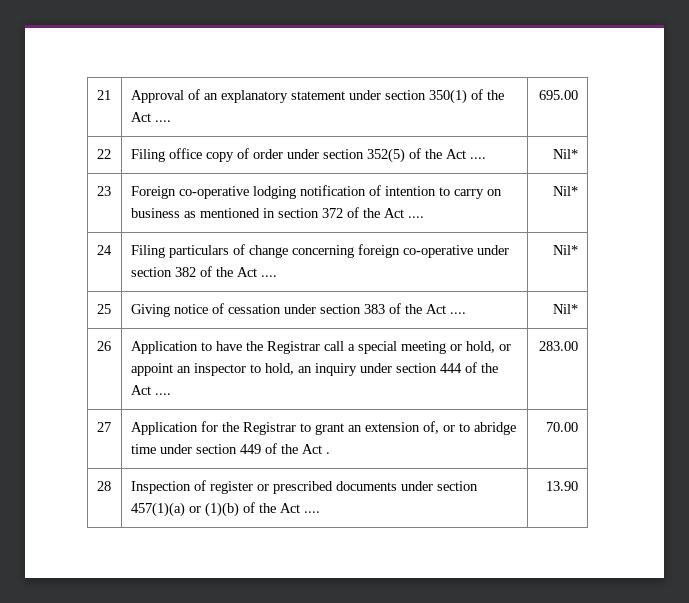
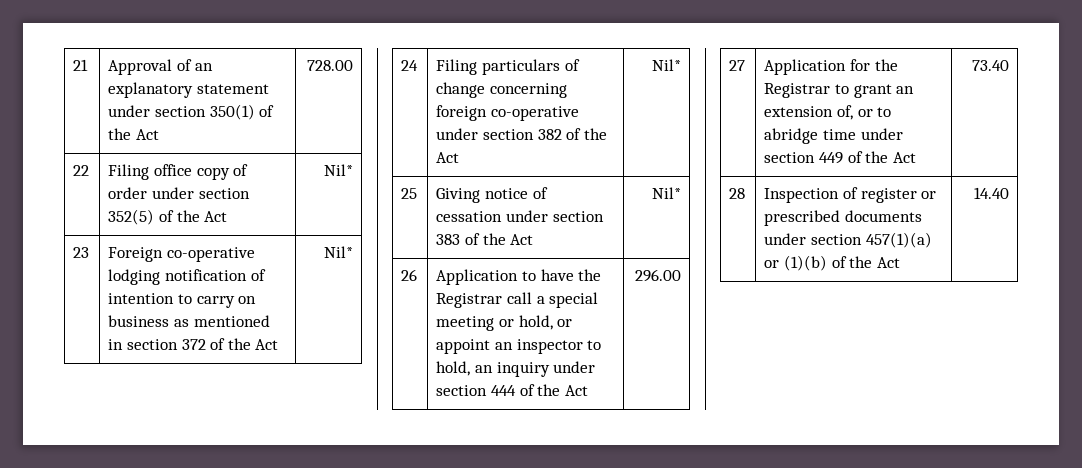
- 21 | Approval of an explanatory statement under section 350(1) of the Act .... | 695.00
+ 21 | Approval of an explanatory statement under section 350(1) of the Act | 728.00
- 22 | Filing office copy of order under section 352(5) of the Act .... | Nil*
+ 22 | Filing office copy of order under section 352(5) of the Act | Nil*
- 23 | Foreign co-operative lodging notification of intention to carry on business as mentioned in section 372 of the Act .... | Nil*
+ 23 | Foreign co-operative lodging notification of intention to carry on business as mentioned in section 372 of the Act | Nil*
- 24 | Filing particulars of change concerning foreign co-operative under section 382 of the Act .... | Nil*
+ 24 | Filing particulars of change concerning foreign co-operative under section 382 of the Act | Nil*
- 25 | Giving notice of cessation under section 383 of the Act .... | Nil*
+ 25 | Giving notice of cessation under section 383 of the Act | Nil*
- 26 | Application to have the Registrar call a special meeting or hold, or appoint an inspector to hold, an inquiry under section 444 of the Act .... | 283.00
+ 26 | Application to have the Registrar call a special meeting or hold, or appoint an inspector to hold, an inquiry under section 444 of the Act | 296.00
- 27 | Application for the Registrar to grant an extension of, or to abridge time under section 449 of the Act . | 70.00
+ 27 | Application for the Registrar to grant an extension of, or to abridge time under section 449 of the Act | 73.40
- 28 | Inspection of register or prescribed documents under section 457(1)(a) or (1)(b) of the Act .... | 13.90
+ 28 | Inspection of register or prescribed documents under section 457(1)(a) or (1)(b) of the Act | 14.40

